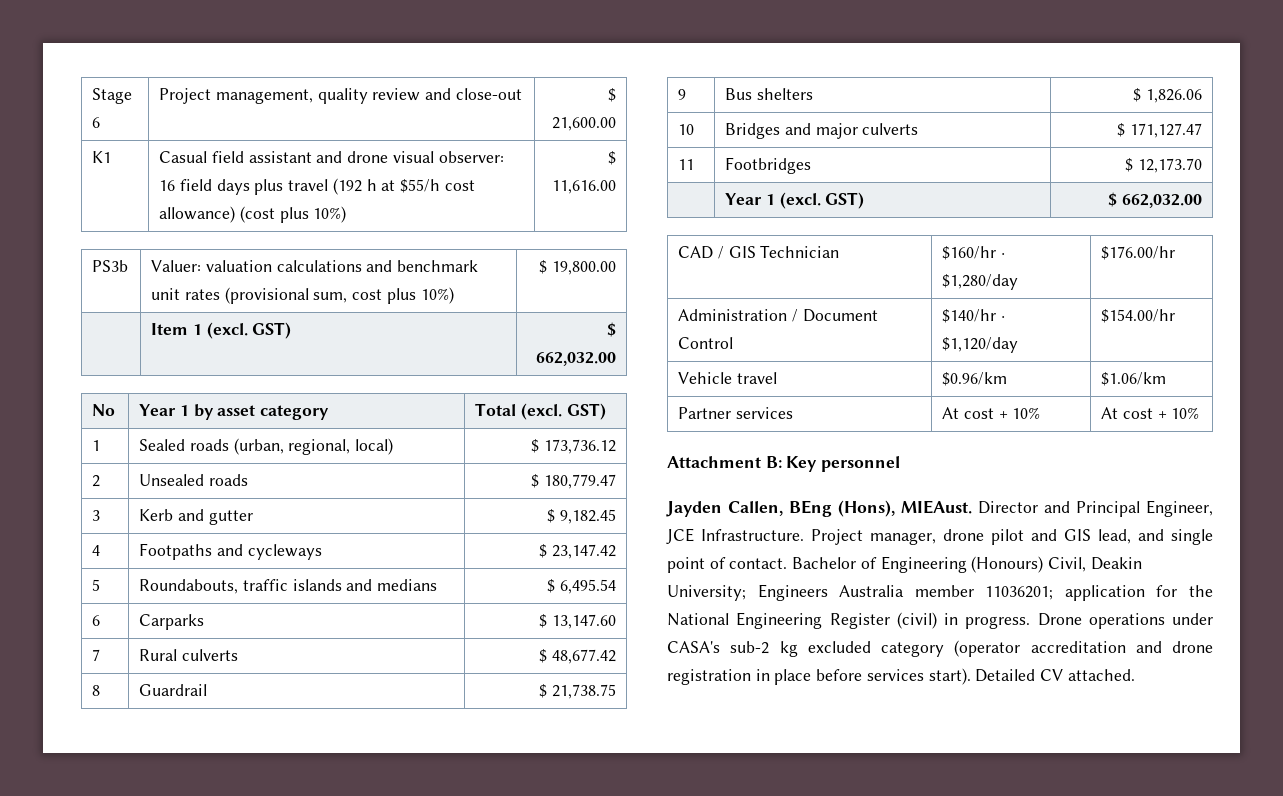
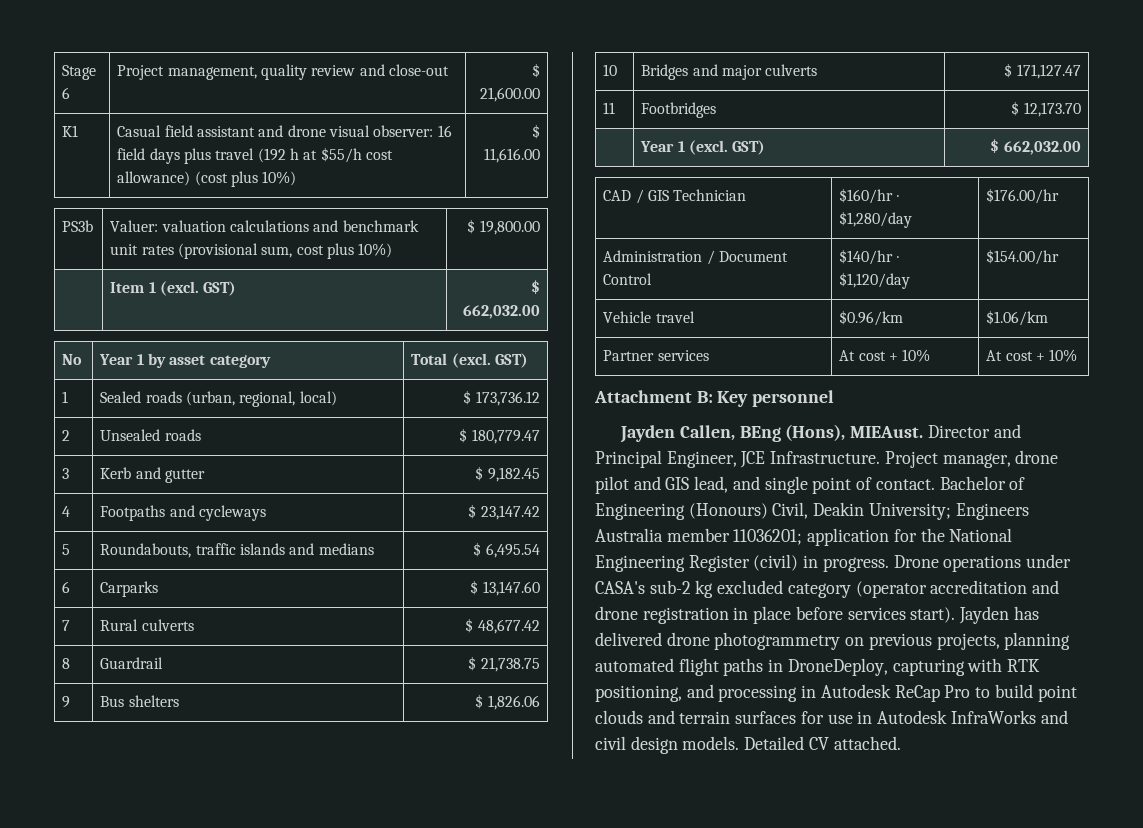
+ Jayden has delivered drone photogrammetry on previous projects, planning automated flight paths in DroneDeploy, capturing with RTK positioning, and processing in Autodesk ReCap Pro to build point clouds and terrain surfaces for use in Autodesk InfraWorks and civil design models.

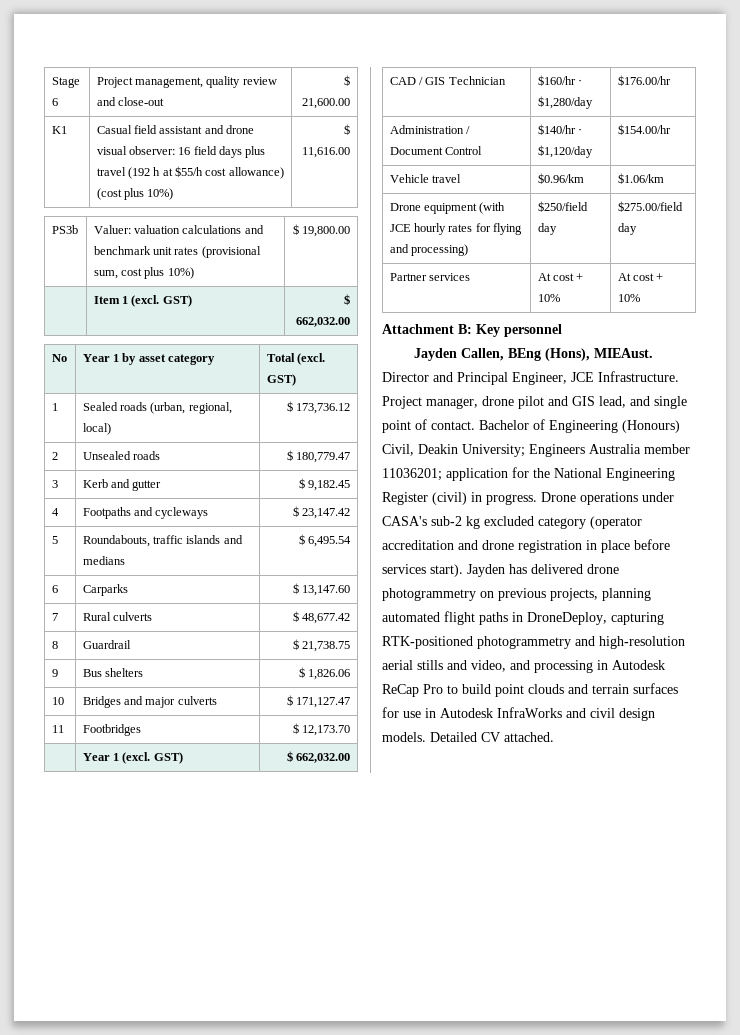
+ Drone equipment (with JCE hourly rates for flying and processing) | $250/field day | $275.00/field day
- Jayden has delivered drone photogrammetry on previous projects, planning automated flight paths in DroneDeploy, capturing with RTK positioning, and processing in Autodesk ReCap Pro to build point clouds and terrain surfaces for use in Autodesk InfraWorks and civil design models.
+ Jayden has delivered drone photogrammetry on previous projects, planning automated flight paths in DroneDeploy, capturing RTK-positioned photogrammetry and high-resolution aerial stills and video, and processing in Autodesk ReCap Pro to build point clouds and terrain surfaces for use in Autodesk InfraWorks and civil design models.

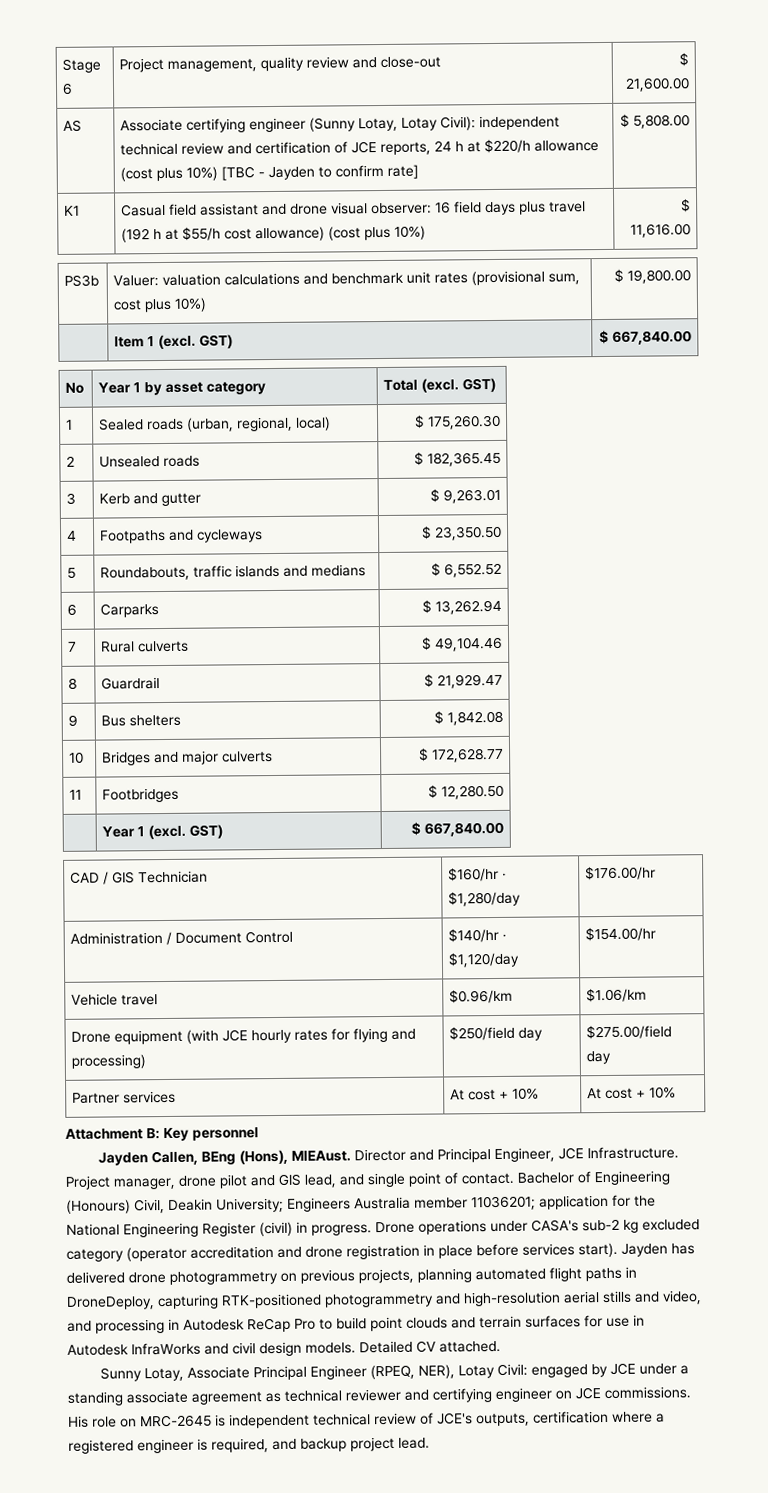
+ AS | Associate certifying engineer (Sunny Lotay, Lotay Civil): independent technical review and certification of JCE reports, 24 h at $220/h allowance (cost plus 10%) [TBC - Jayden to confirm rate] | $ 5,808.00
- | Item 1 (excl. GST) | $ 662,032.00
+ | Item 1 (excl. GST) | $ 667,840.00
- 1 | Sealed roads (urban, regional, local) | $ 173,736.12
+ 1 | Sealed roads (urban, regional, local) | $ 175,260.30
- 2 | Unsealed roads | $ 180,779.47
+ 2 | Unsealed roads | $ 182,365.45
- 3 | Kerb and gutter | $ 9,182.45
+ 3 | Kerb and gutter | $ 9,263.01
- 4 | Footpaths and cycleways | $ 23,147.42
+ 4 | Footpaths and cycleways | $ 23,350.50
- 5 | Roundabouts, traffic islands and medians | $ 6,495.54
+ 5 | Roundabouts, traffic islands and medians | $ 6,552.52
- 6 | Carparks | $ 13,147.60
+ 6 | Carparks | $ 13,262.94
- 7 | Rural culverts | $ 48,677.42
+ 7 | Rural culverts | $ 49,104.46
- 8 | Guardrail | $ 21,738.75
+ 8 | Guardrail | $ 21,929.47
- 9 | Bus shelters | $ 1,826.06
+ 9 | Bus shelters | $ 1,842.08
- 10 | Bridges and major culverts | $ 171,127.47
+ 10 | Bridges and major culverts | $ 172,628.77
- 11 | Footbridges | $ 12,173.70
+ 11 | Footbridges | $ 12,280.50
- | Year 1 (excl. GST) | $ 662,032.00
+ | Year 1 (excl. GST) | $ 667,840.00
+ Sunny Lotay, Associate Principal Engineer (RPEQ, NER), Lotay Civil: engaged by JCE under a standing associate agreement as technical reviewer and certifying engineer on JCE commissions. His role on MRC-2645 is independent technical review of JCE's outputs, certification where a registered engineer is required, and backup project lead.

